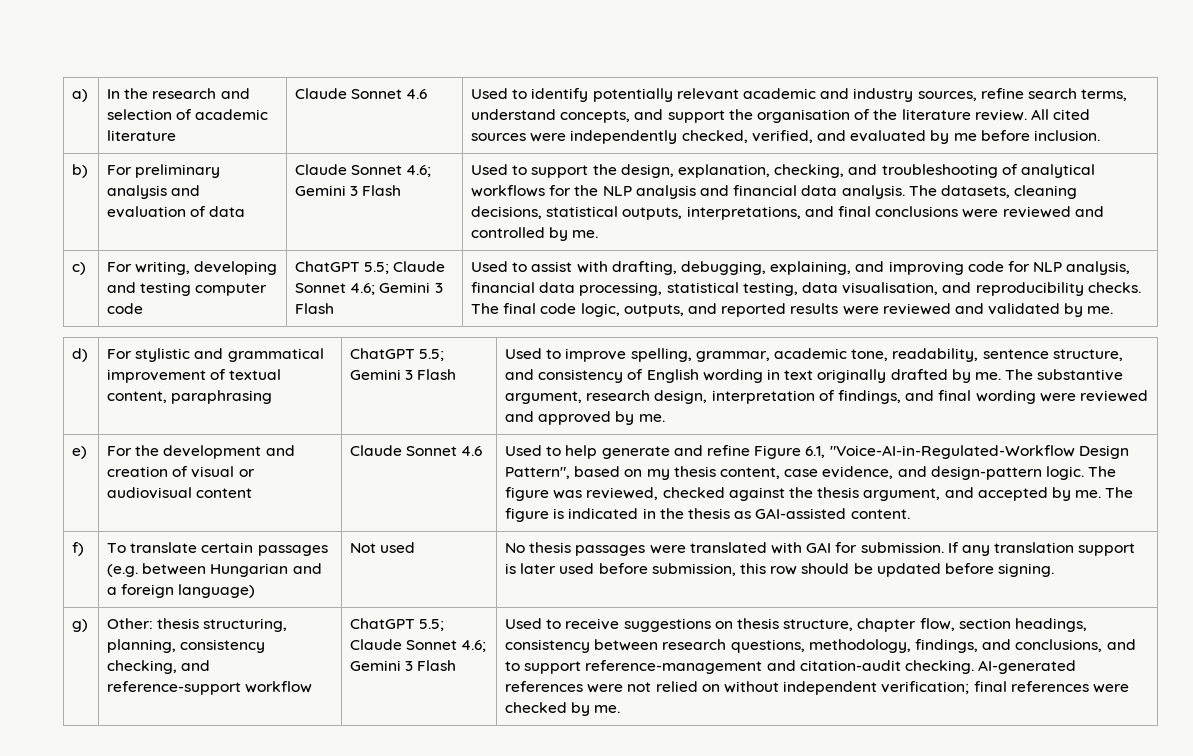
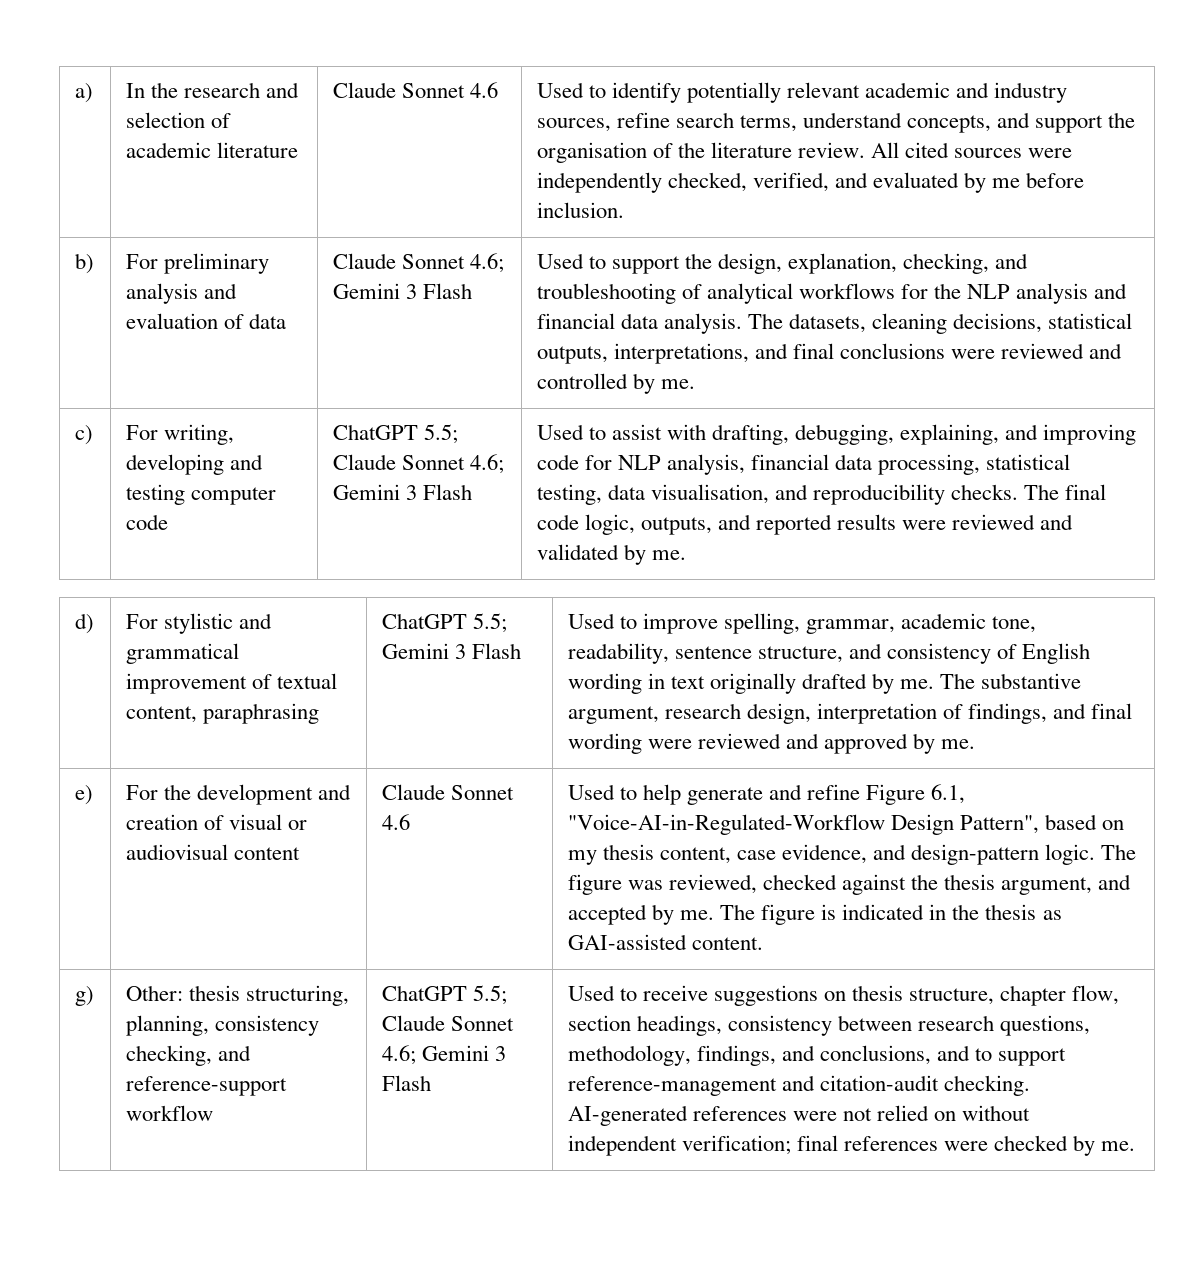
- f) | To translate certain passages (e.g. between Hungarian and a foreign language) | Not used | No thesis passages were translated with GAI for submission. If any translation support is later used before submission, this row should be updated before signing.

